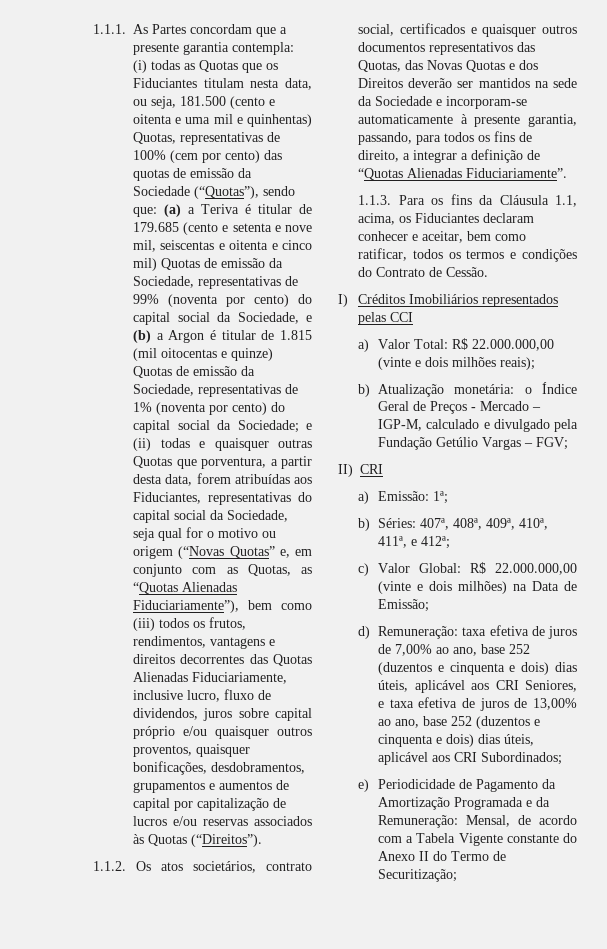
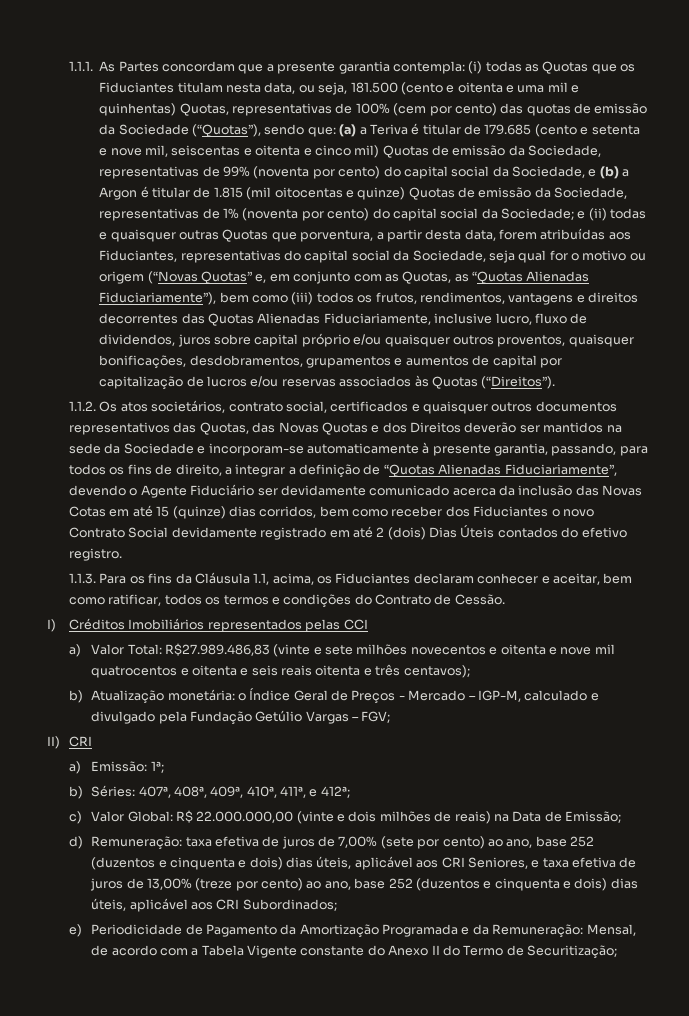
- 1.1.2. Os atos societários, contrato social, certificados e quaisquer outros documentos representativos das Quotas, das Novas Quotas e dos Direitos deverão ser mantidos na sede da Sociedade e incorporam-se automaticamente à presente garantia, passando, para todos os fins de direito, a integrar a definição de “Quotas Alienadas Fiduciariamente”.
+ 1.1.2. Os atos societários, contrato social, certificados e quaisquer outros documentos representativos das Quotas, das Novas Quotas e dos Direitos deverão ser mantidos na sede da Sociedade e incorporam-se automaticamente à presente garantia, passando, para todos os fins de direito, a integrar a definição de “Quotas Alienadas Fiduciariamente”, devendo o Agente Fiduciário ser devidamente comunicado acerca da inclusão das Novas Cotas em até 15 (quinze) dias corridos, bem como receber dos Fiduciantes o novo Contrato Social devidamente registrado em até 2 (dois) Dias Úteis contados do efetivo registro.
- a) Valor Total: R$ 22.000.000,00 (vinte e dois milhões reais);
+ a) Valor Total: R$27.989.486,83 (vinte e sete milhões novecentos e oitenta e nove mil quatrocentos e oitenta e seis reais oitenta e três centavos);
- c) Valor Global: R$ 22.000.000,00 (vinte e dois milhões) na Data de Emissão;
+ c) Valor Global: R$ 22.000.000,00 (vinte e dois milhões de reais) na Data de Emissão;
- d) Remuneração: taxa efetiva de juros de 7,00% ao ano, base 252 (duzentos e cinquenta e dois) dias úteis, aplicável aos CRI Seniores, e taxa efetiva de juros de 13,00% ao ano, base 252 (duzentos e cinquenta e dois) dias úteis, aplicável aos CRI Subordinados;
+ d) Remuneração: taxa efetiva de juros de 7,00% (sete por cento) ao ano, base 252 (duzentos e cinquenta e dois) dias úteis, aplicável aos CRI Seniores, e taxa efetiva de juros de 13,00% (treze por cento) ao ano, base 252 (duzentos e cinquenta e dois) dias úteis, aplicável aos CRI Subordinados;

